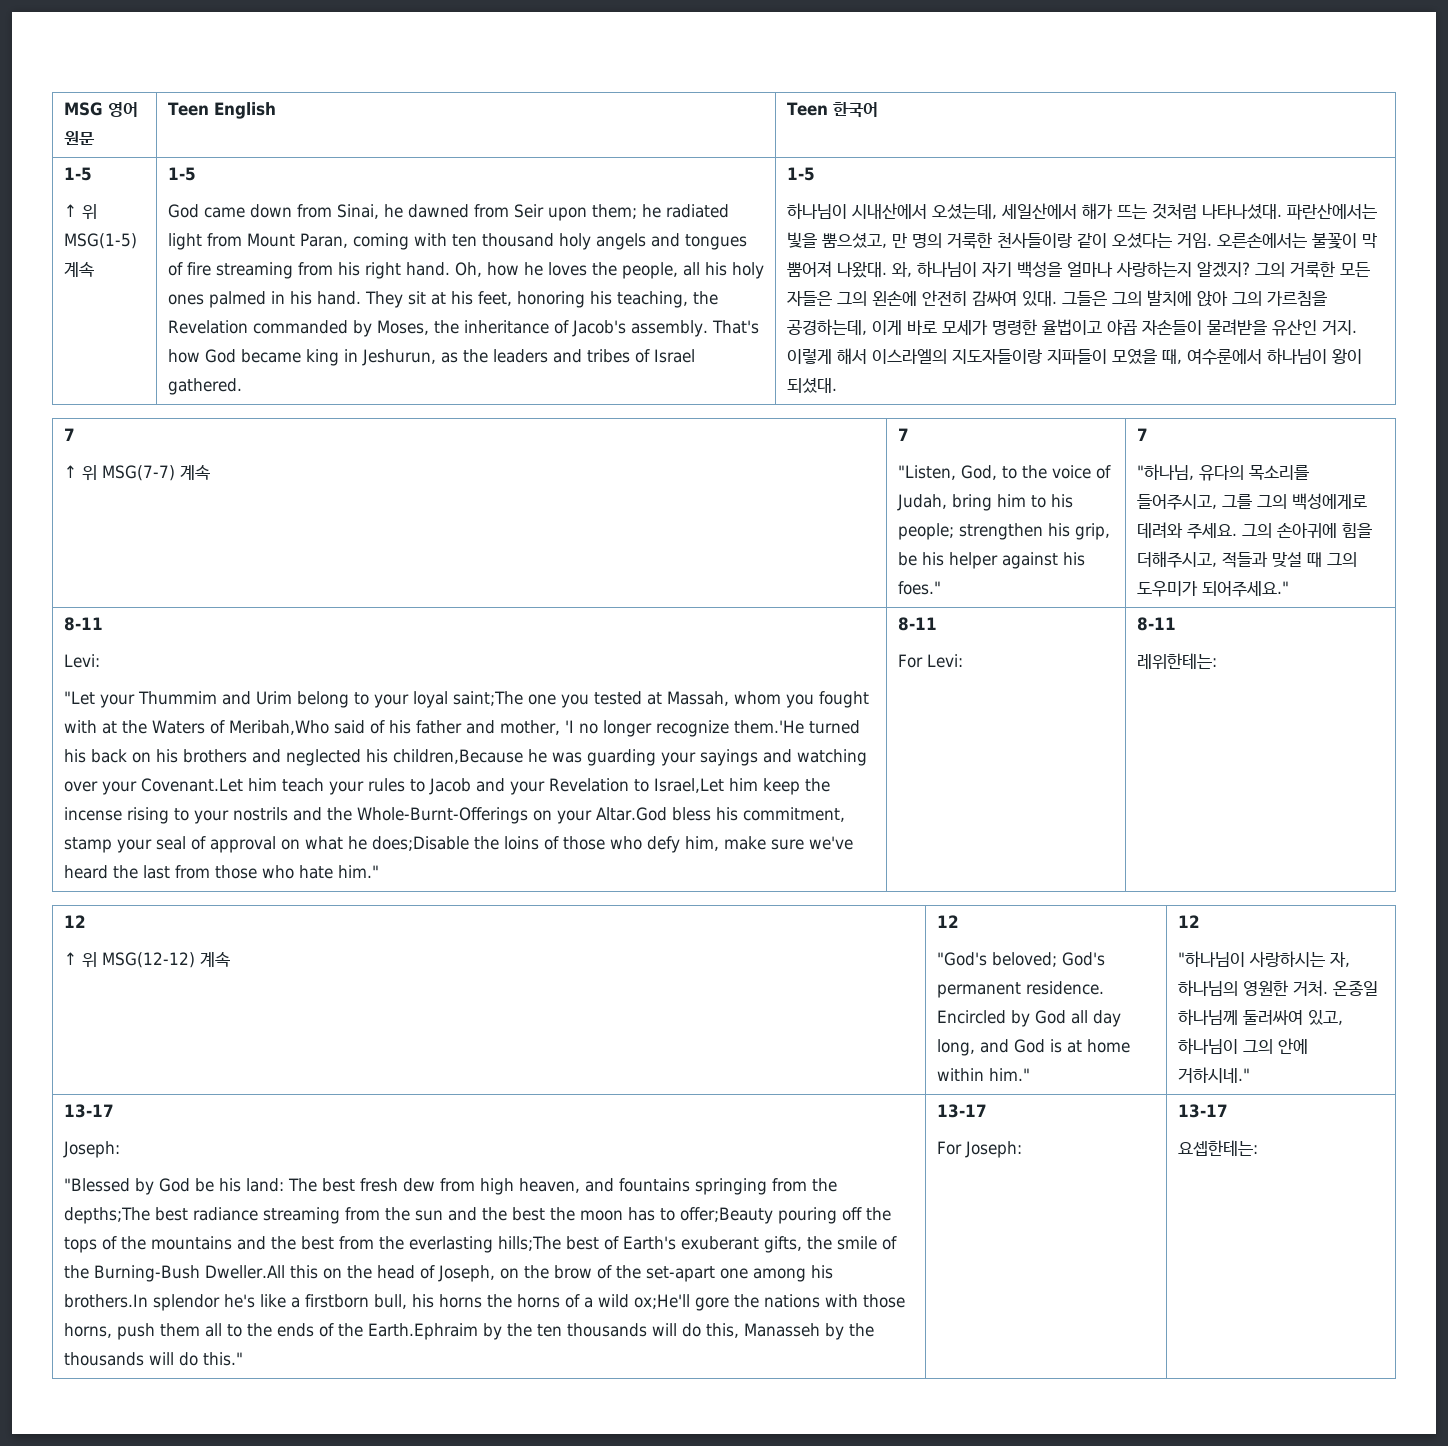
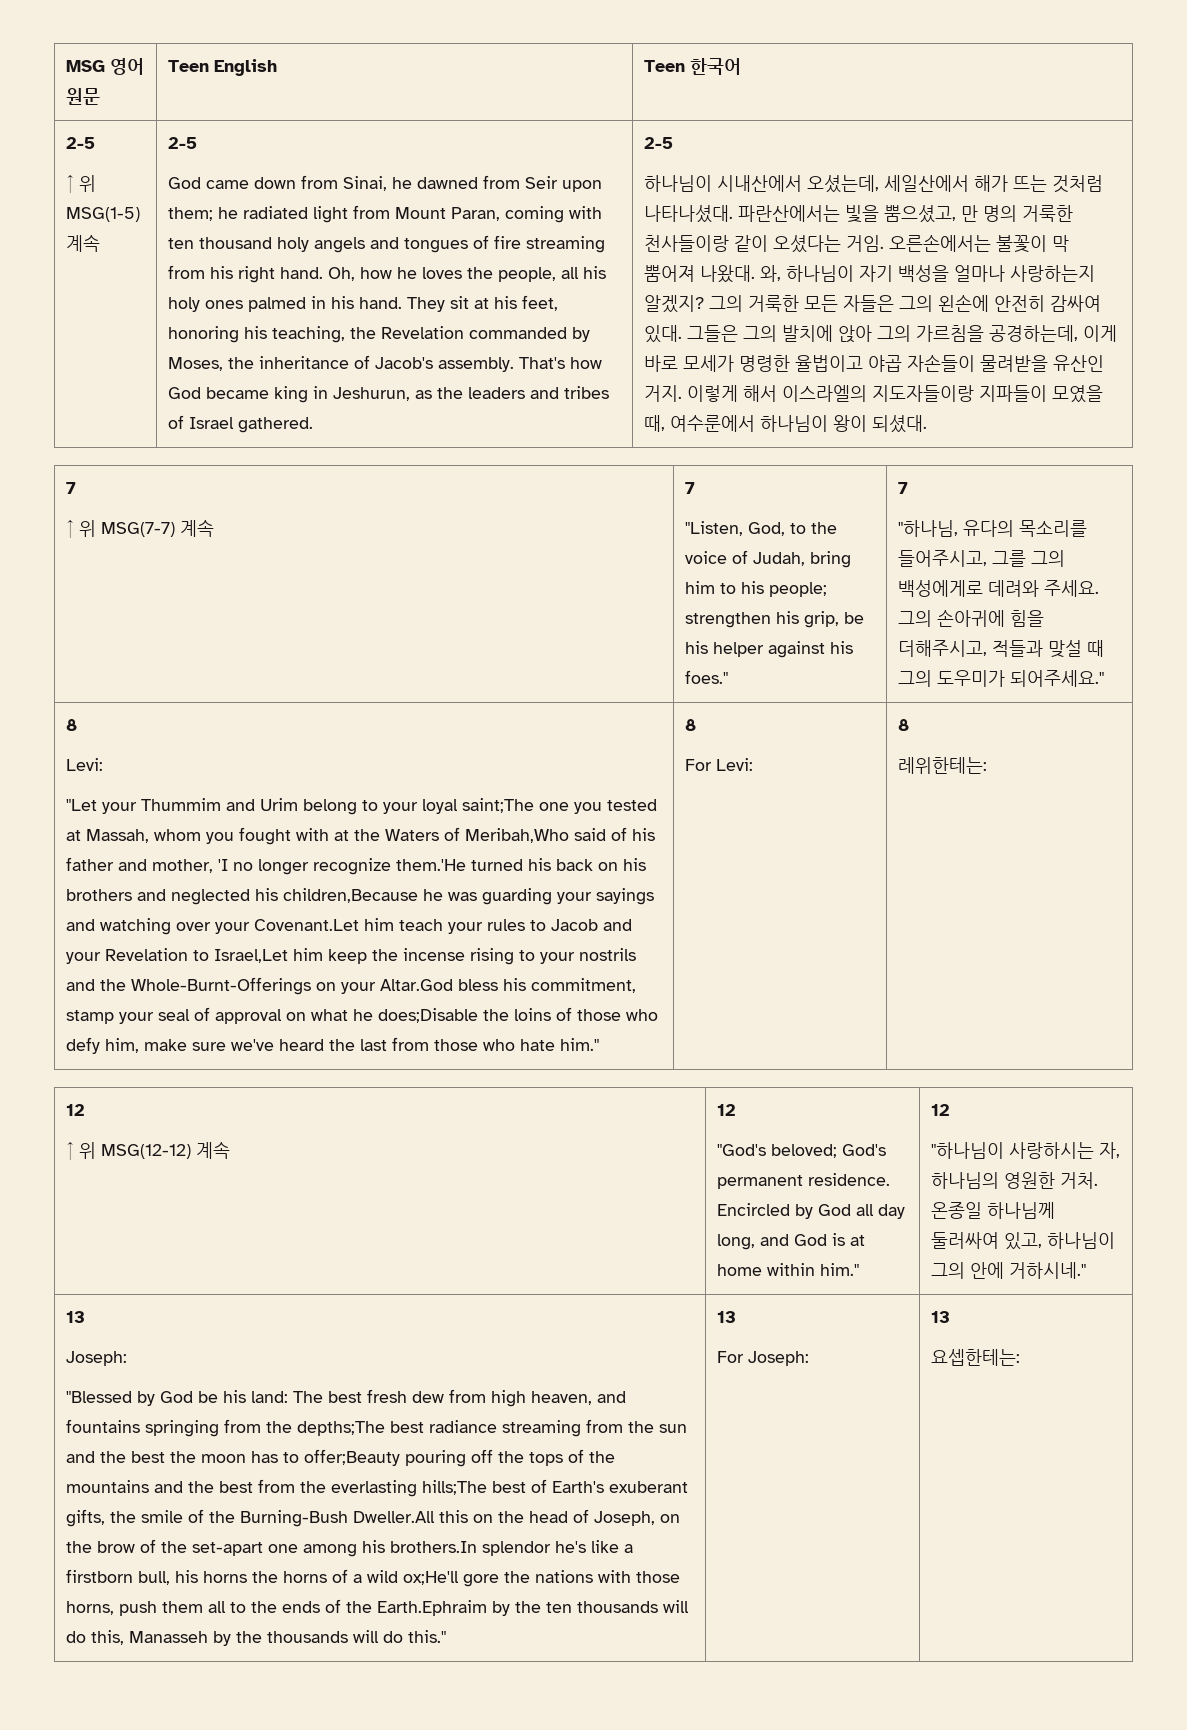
  MSG 영어 원문 | Teen English | Teen 한국어
- 1-5
+ 2-5
- ↑ 위 MSG(1-5) 계속 | 1-5
+ ↑ 위 MSG(1-5) 계속 | 2-5
- That's how God became king in Jeshurun, as the leaders and tribes of Israel gathered. | 1-5
+ That's how God became king in Jeshurun, as the leaders and tribes of Israel gathered. | 2-5
  그의 손아귀에 힘을 더해주시고, 적들과 맞설 때 그의 도우미가 되어주세요."
- 8-11
+ 8
- "Let your Thummim and Urim belong to your loyal saint;The one you tested at Massah, whom you fought with at the Waters of Meribah,Who said of his father and mother, 'I no longer recognize them.'He turned his back on his brothers and neglected his children,Because he was guarding your sayings and watching over your Covenant.Let him teach your rules to Jacob and your Revelation to Israel,Let him keep the incense rising to your nostrils and the Whole-Burnt-Offerings on your Altar.God bless his commitment, stamp your seal of approval on what he does;Disable the loins of those who defy him, make sure we've heard the last from those who hate him." | 8-11
+ "Let your Thummim and Urim belong to your loyal saint;The one you tested at Massah, whom you fought with at the Waters of Meribah,Who said of his father and mother, 'I no longer recognize them.'He turned his back on his brothers and neglected his children,Because he was guarding your sayings and watching over your Covenant.Let him teach your rules to Jacob and your Revelation to Israel,Let him keep the incense rising to your nostrils and the Whole-Burnt-Offerings on your Altar.God bless his commitment, stamp your seal of approval on what he does;Disable the loins of those who defy him, make sure we've heard the last from those who hate him." | 8
- For Levi: | 8-11
+ For Levi: | 8
  레위한테는:
  12
  ↑ 위 MSG(12-12) 계속 | 12
  "God's beloved; God's permanent residence. Encircled by God all day long, and God is at home within him." | 12
  "하나님이 사랑하시는 자, 하나님의 영원한 거처. 온종일 하나님께 둘러싸여 있고, 하나님이 그의 안에 거하시네."
- 13-17
+ 13
- The best fresh dew from high heaven, and fountains springing from the depths;The best radiance streaming from the sun and the best the moon has to offer;Beauty pouring off the tops of the mountains and the best from the everlasting hills;The best of Earth's exuberant gifts, the smile of the Burning-Bush Dweller.All this on the head of Joseph, on the brow of the set-apart one among his brothers.In splendor he's like a firstborn bull, his horns the horns of a wild ox;He'll gore the nations with those horns, push them all to the ends of the Earth.Ephraim by the ten thousands will do this, Manasseh by the thousands will do this." | 13-17
+ The best fresh dew from high heaven, and fountains springing from the depths;The best radiance streaming from the sun and the best the moon has to offer;Beauty pouring off the tops of the mountains and the best from the everlasting hills;The best of Earth's exuberant gifts, the smile of the Burning-Bush Dweller.All this on the head of Joseph, on the brow of the set-apart one among his brothers.In splendor he's like a firstborn bull, his horns the horns of a wild ox;He'll gore the nations with those horns, push them all to the ends of the Earth.Ephraim by the ten thousands will do this, Manasseh by the thousands will do this." | 13
- For Joseph: | 13-17
+ For Joseph: | 13

